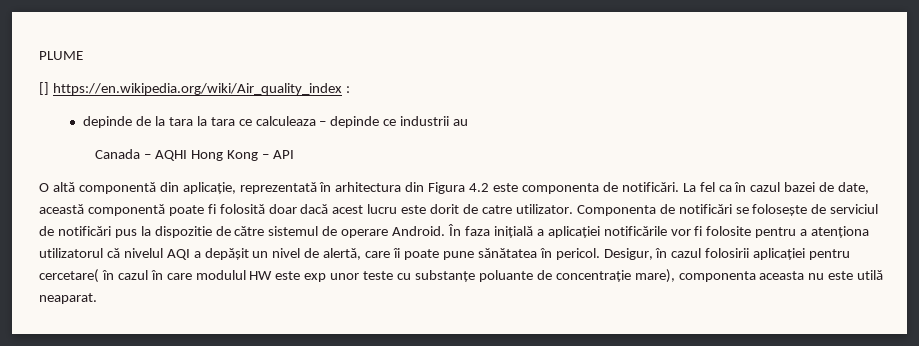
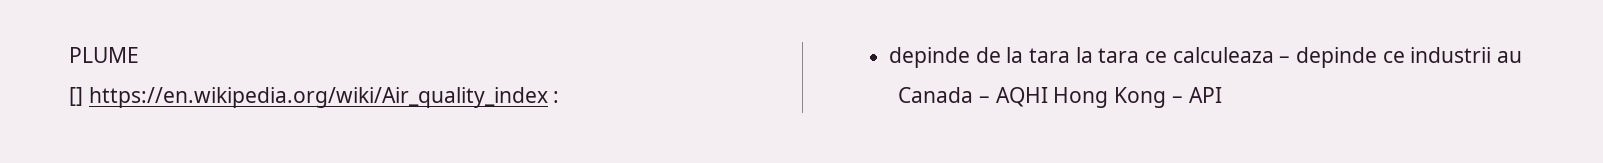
- O altă componentă din aplicație, reprezentată în arhitectura din Figura 4.2 este componenta de notificări. La fel ca în cazul bazei de date, această componentă poate fi folosită doar dacă acest lucru este dorit de catre utilizator. Componenta de notificări se folosește de serviciul de notificări pus la dispozitie de către sistemul de operare Android. În faza inițială a aplicației notificările vor fi folosite pentru a atenționa utilizatorul că nivelul AQI a depășit un nivel de alertă, care îi poate pune sănătatea în pericol. Desigur, în cazul folosirii aplicației pentru cercetare( în cazul în care modulul HW este exp unor teste cu substanțe poluante de concentrație mare), componenta aceasta nu este utilă neaparat.

